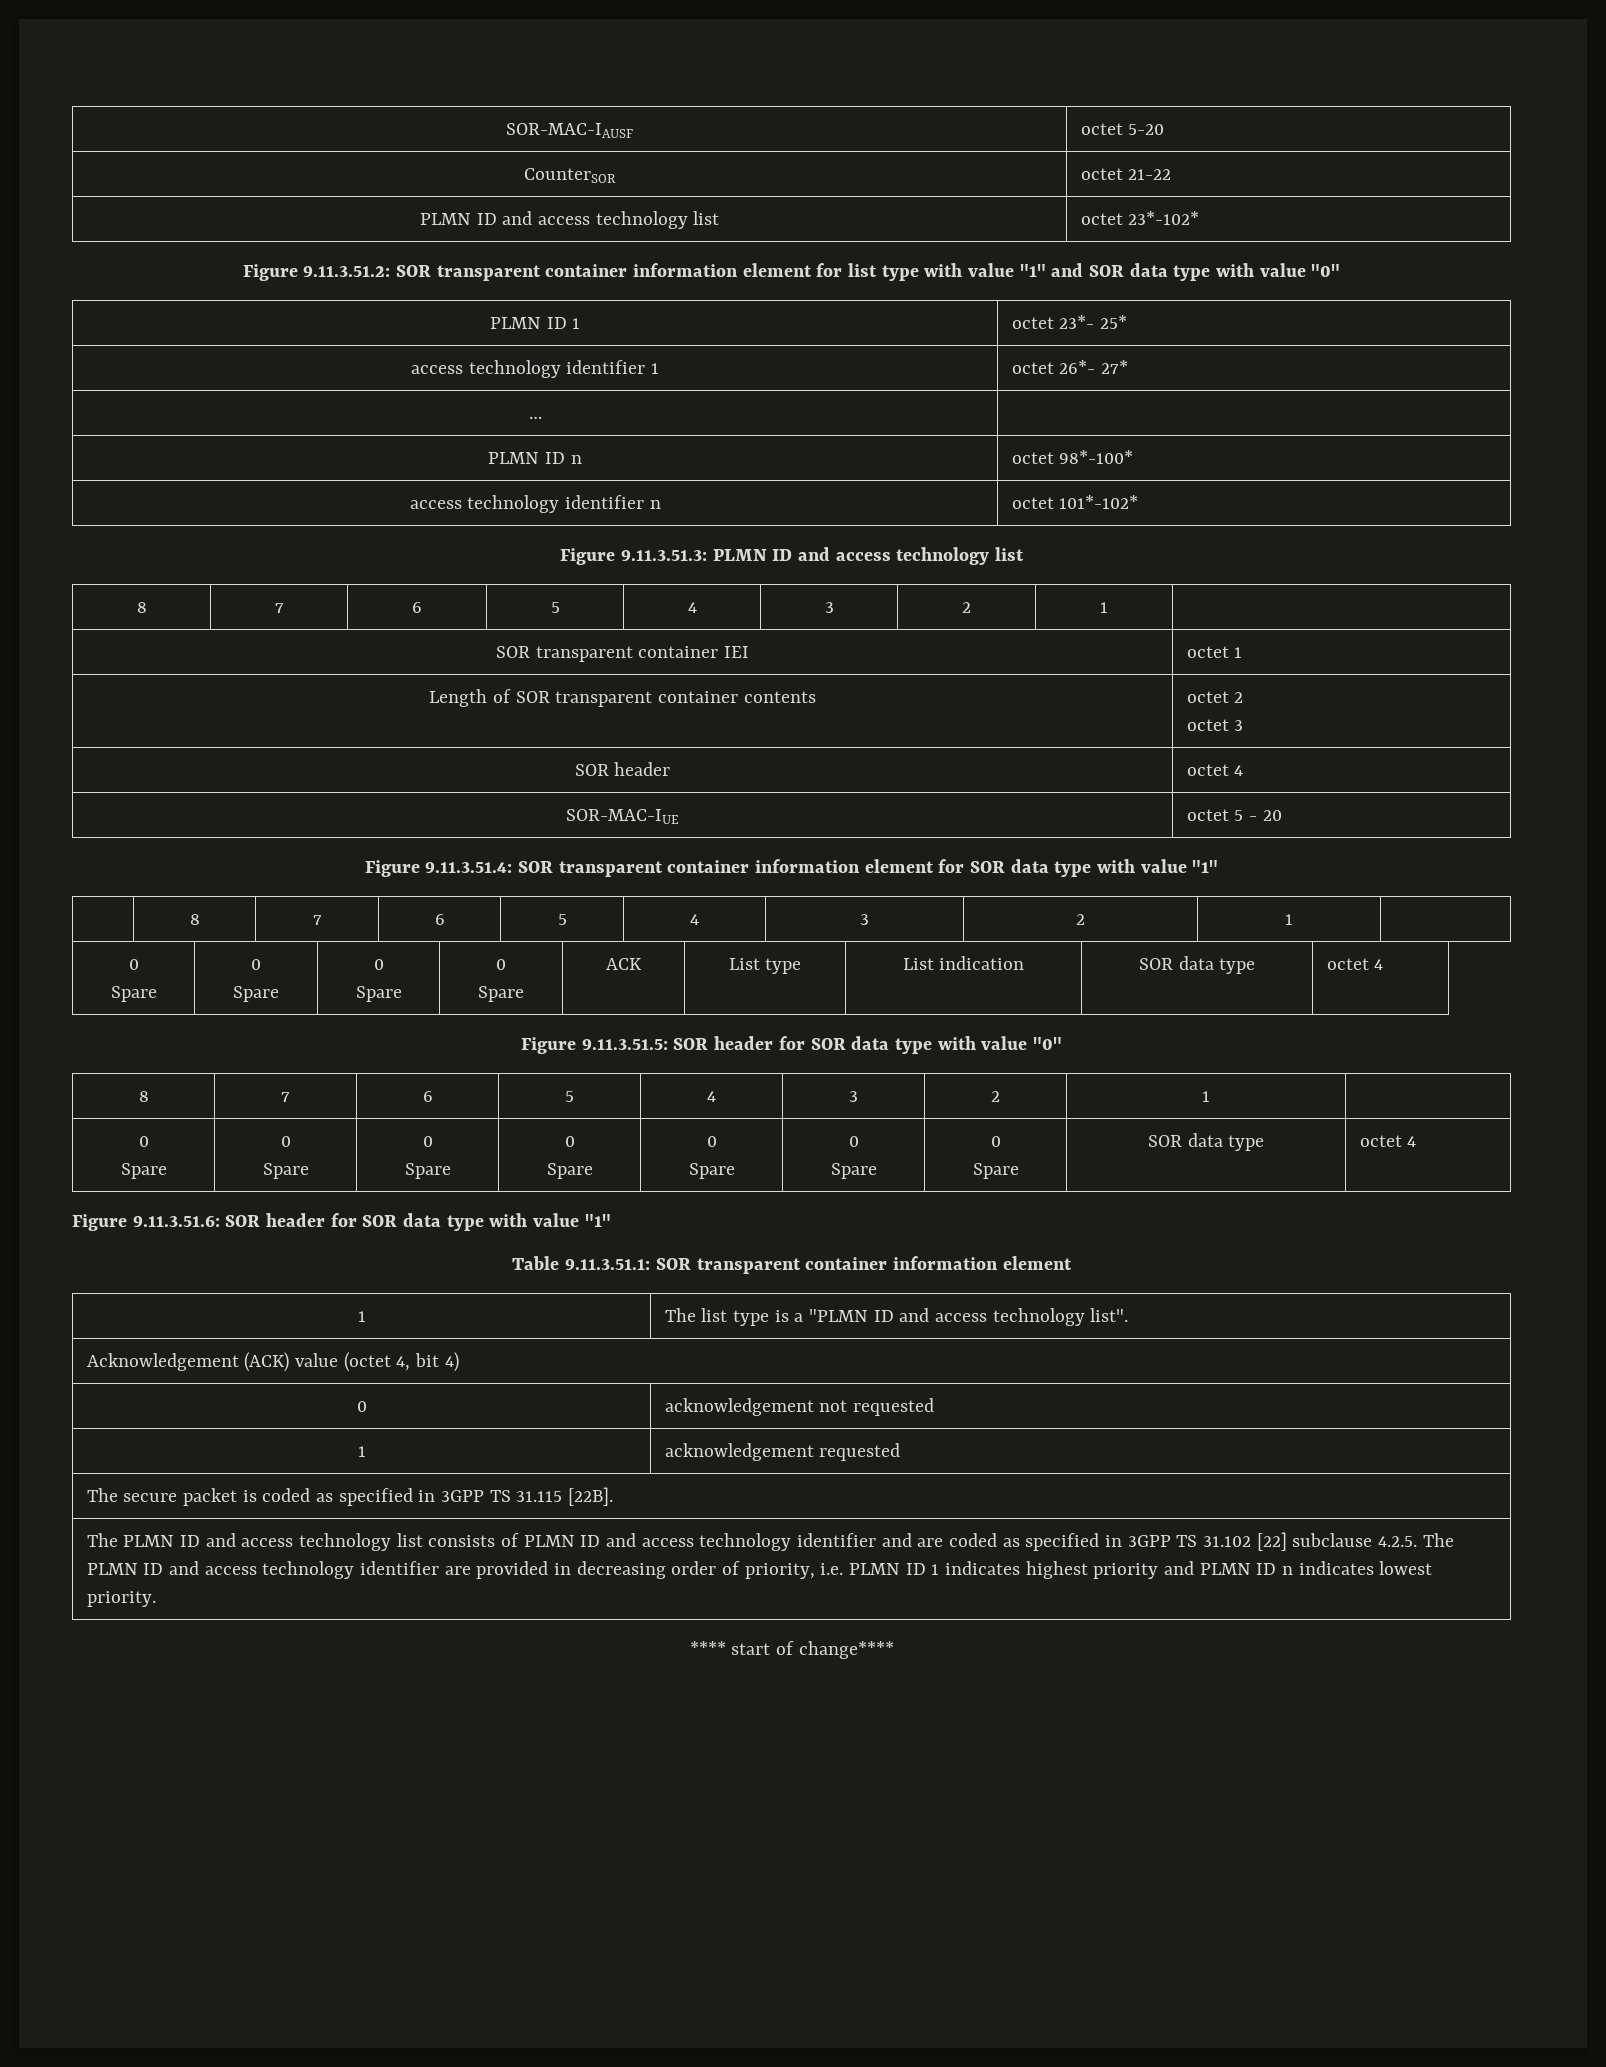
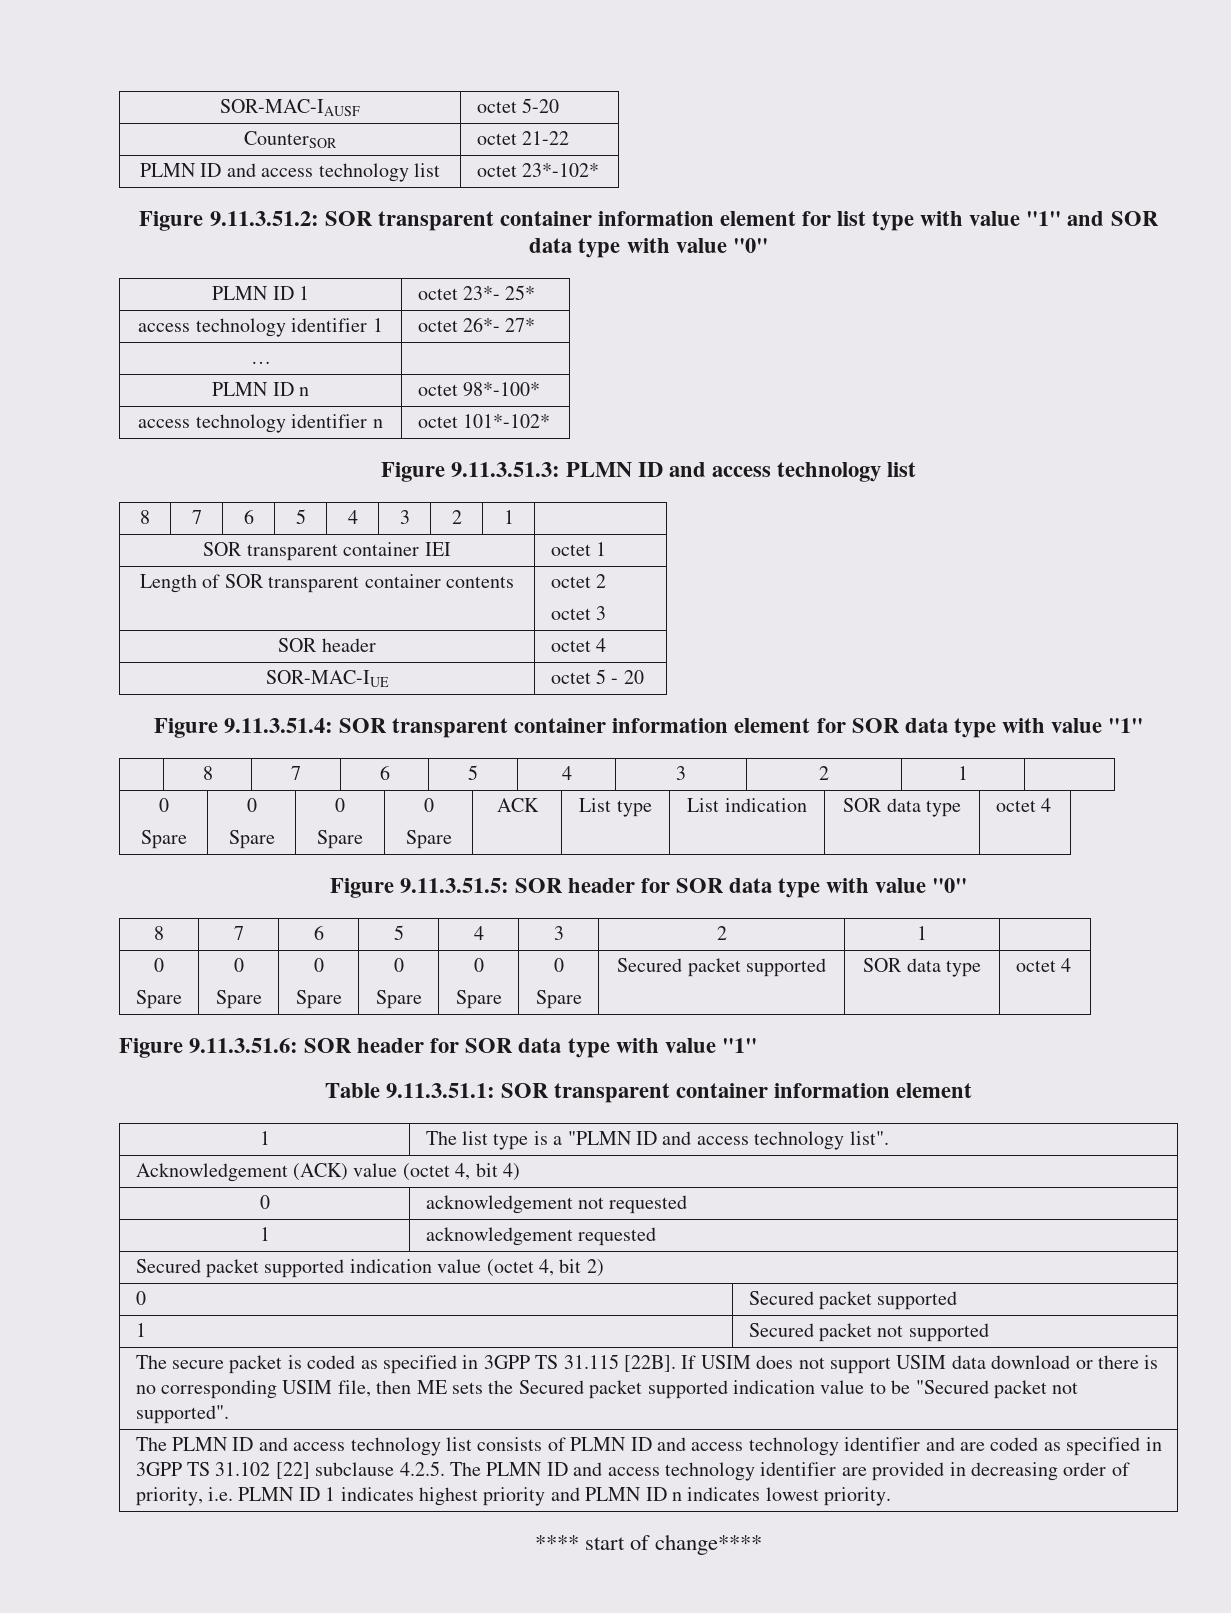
  Figure 9.11.3.51.5: SOR header for SOR data type with value "0"
  8 | 7 | 6 | 5 | 4 | 3 | 2 | 1 |
  0
  Spare | 0
  Spare | 0
  Spare | 0
  Spare | 0
  Spare | 0
- Spare | 0
- Spare | SOR data type | octet 4
+ Spare | Secured packet supported | SOR data type | octet 4
+ Secured packet supported indication value (octet 4, bit 2)
+ 0 | Secured packet supported
+ 1 | Secured packet not supported
+ If USIM does not support USIM data download or there is no corresponding USIM file, then ME sets the Secured packet supported indication value to be "Secured packet not supported".

